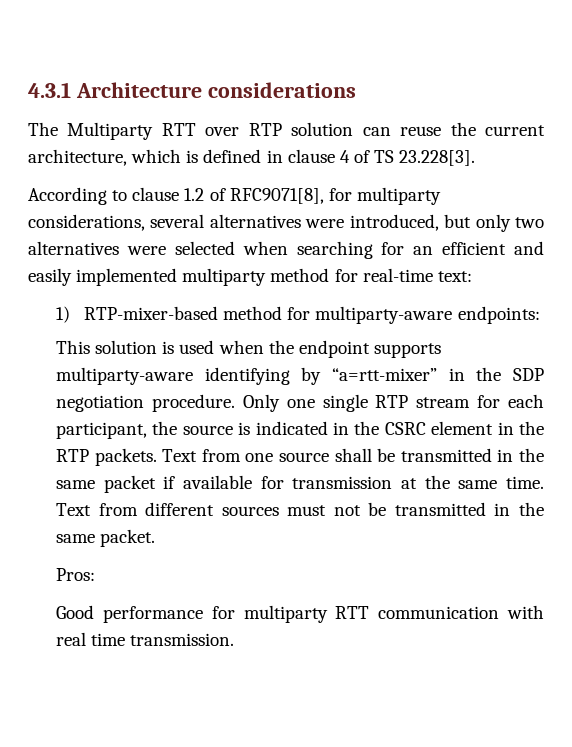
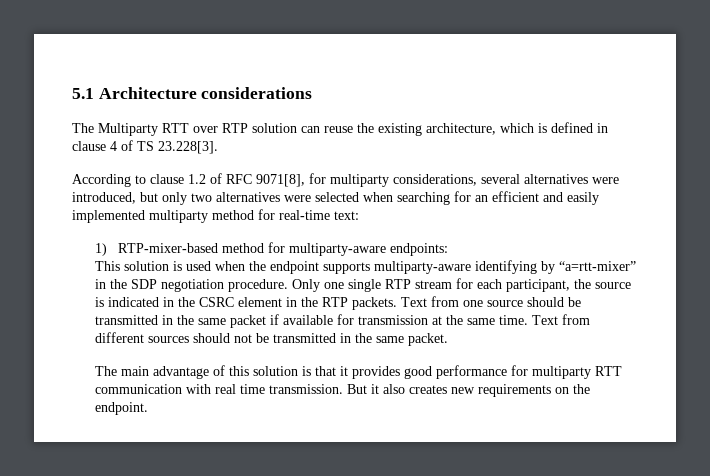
- 4.3.1 Architecture considerations
+ 5.1 Architecture considerations
- The Multiparty RTT over RTP solution can reuse the current architecture, which is defined in clause 4 of TS 23.228[3].
+ The Multiparty RTT over RTP solution can reuse the existing architecture, which is defined in clause 4 of TS 23.228[3].
- According to clause 1.2 of RFC9071[8], for multiparty considerations, several alternatives were introduced, but only two alternatives were selected when searching for an efficient and easily implemented multiparty method for real-time text:
+ According to clause 1.2 of RFC 9071[8], for multiparty considerations, several alternatives were introduced, but only two alternatives were selected when searching for an efficient and easily implemented multiparty method for real-time text:
- Text from one source shall be transmitted in the same packet if available for transmission at the same time.
+ Text from one source should be transmitted in the same packet if available for transmission at the same time.
- Text from different sources must not be transmitted in the same packet.
+ Text from different sources should not be transmitted in the same packet.
- Pros:
- Good performance for multiparty RTT communication with real time transmission.
+ The main advantage of this solution is that it provides good performance for multiparty RTT communication with real time transmission.
+ But it also creates new requirements on the endpoint.

